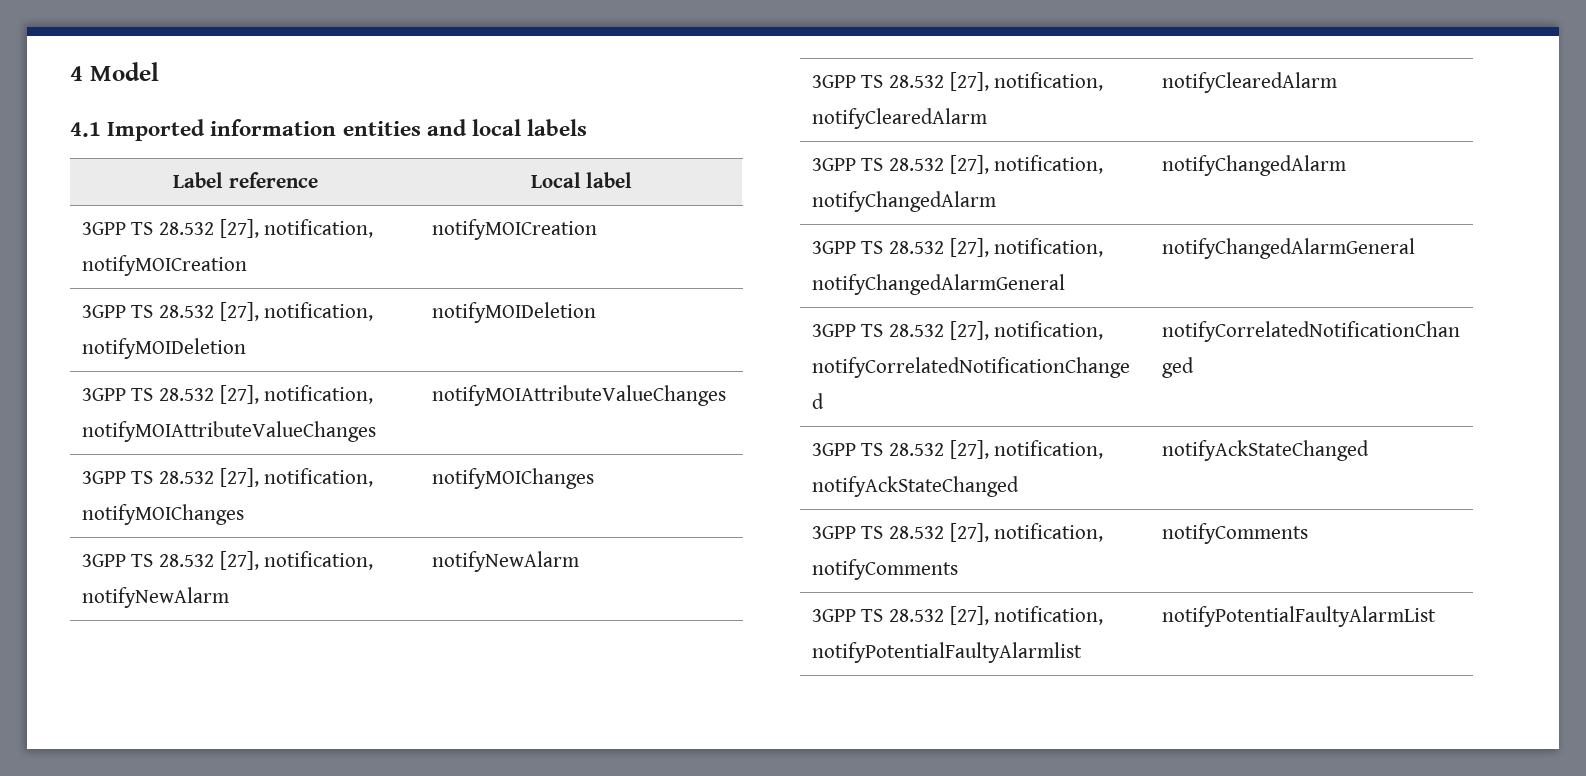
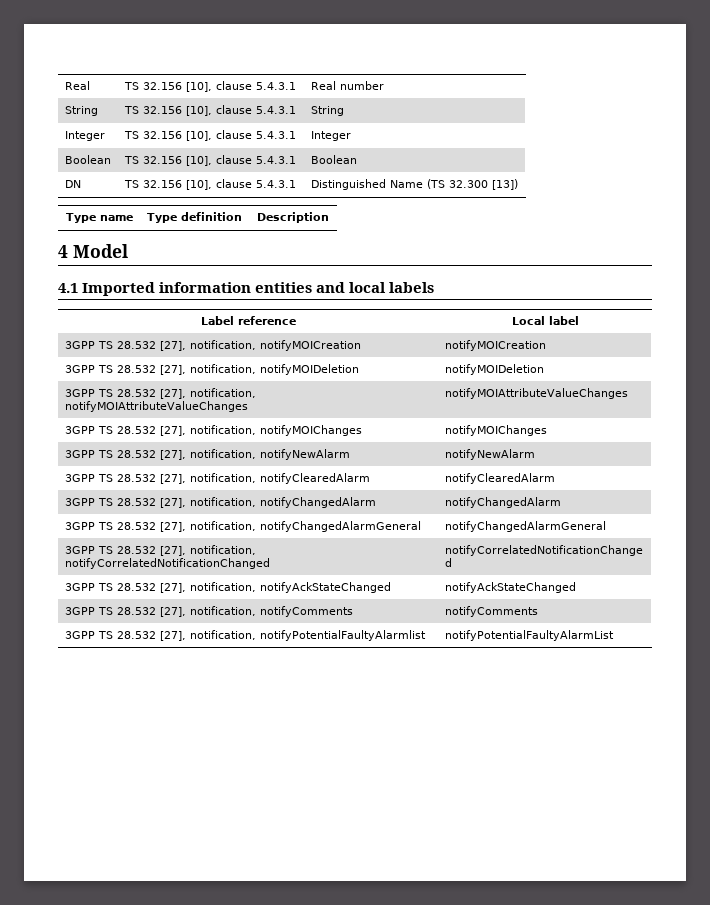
+ Real | TS 32.156 [10], clause 5.4.3.1 | Real number
+ String | TS 32.156 [10], clause 5.4.3.1 | String
+ Integer | TS 32.156 [10], clause 5.4.3.1 | Integer
+ Boolean | TS 32.156 [10], clause 5.4.3.1 | Boolean
+ DN | TS 32.156 [10], clause 5.4.3.1 | Distinguished Name (TS 32.300 [13])
+ Type name | Type definition | Description

